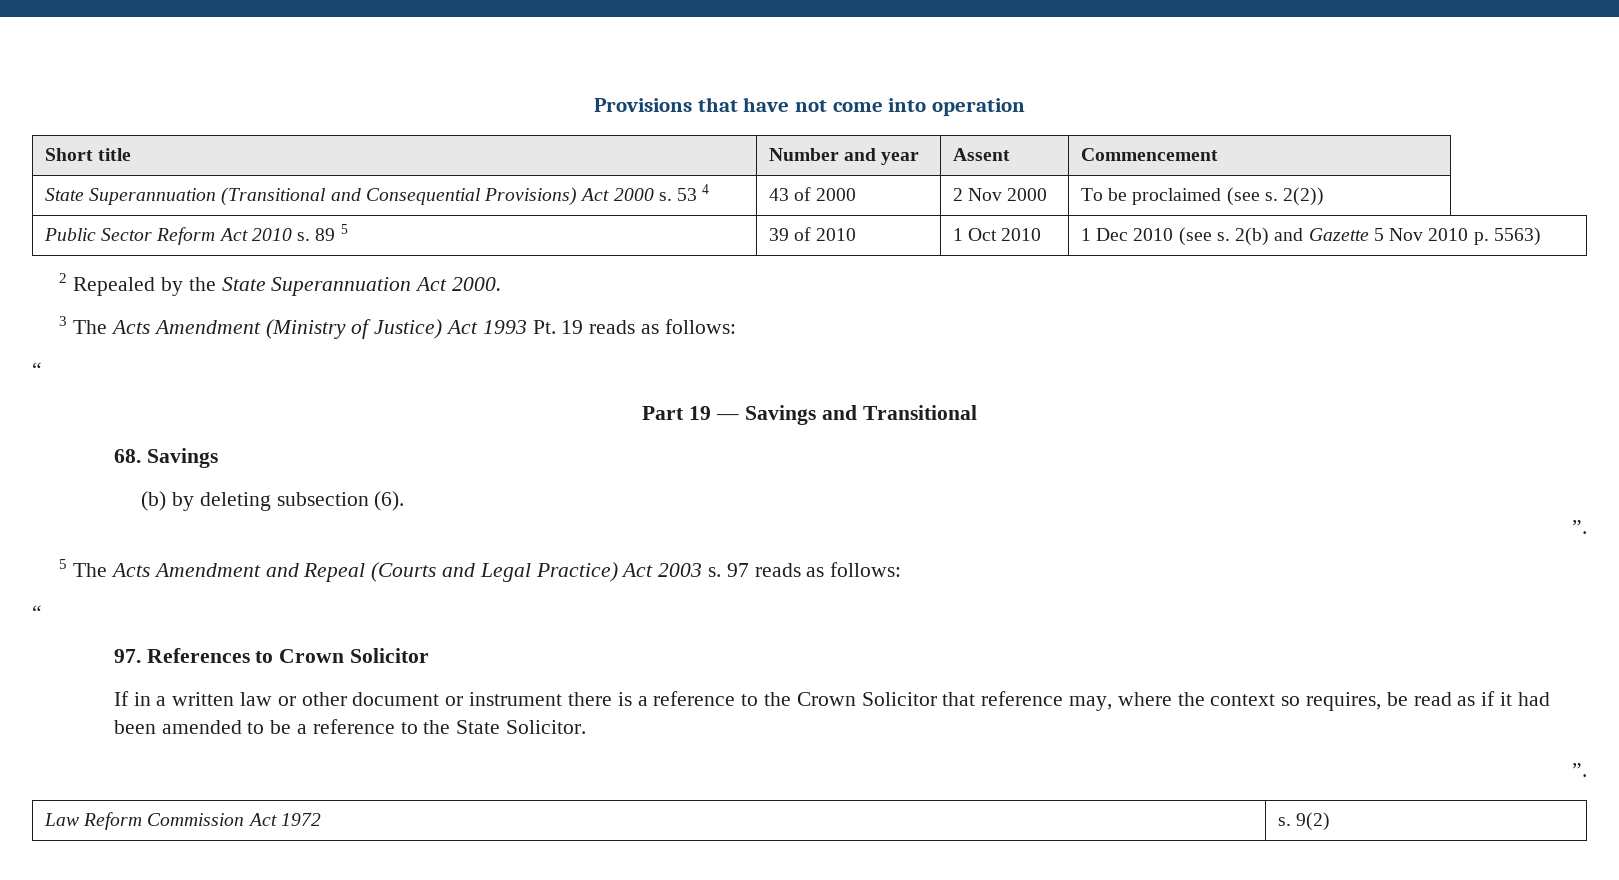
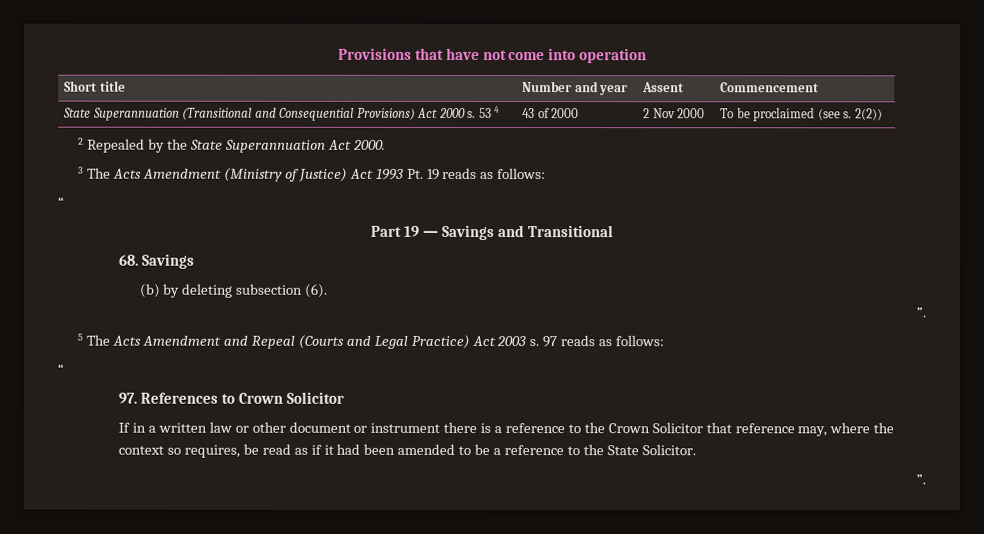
- Public Sector Reform Act 2010 s. 89 5 | 39 of 2010 | 1 Oct 2010 | 1 Dec 2010 (see s. 2(b) and Gazette 5 Nov 2010 p. 5563)
- Law Reform Commission Act 1972 | s. 9(2)

